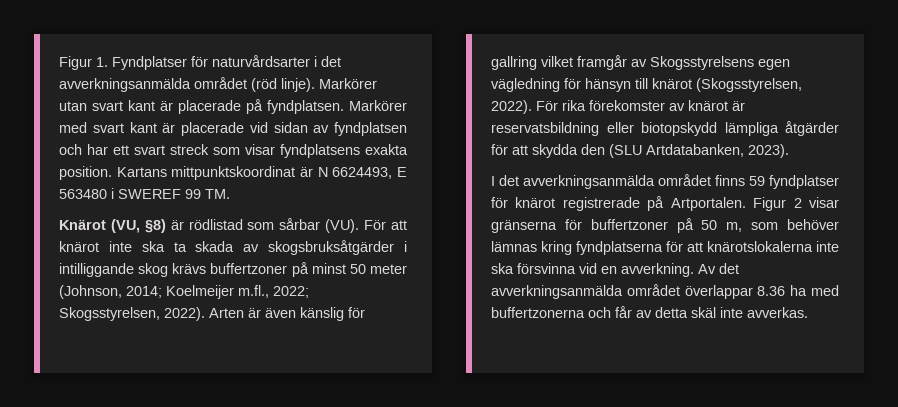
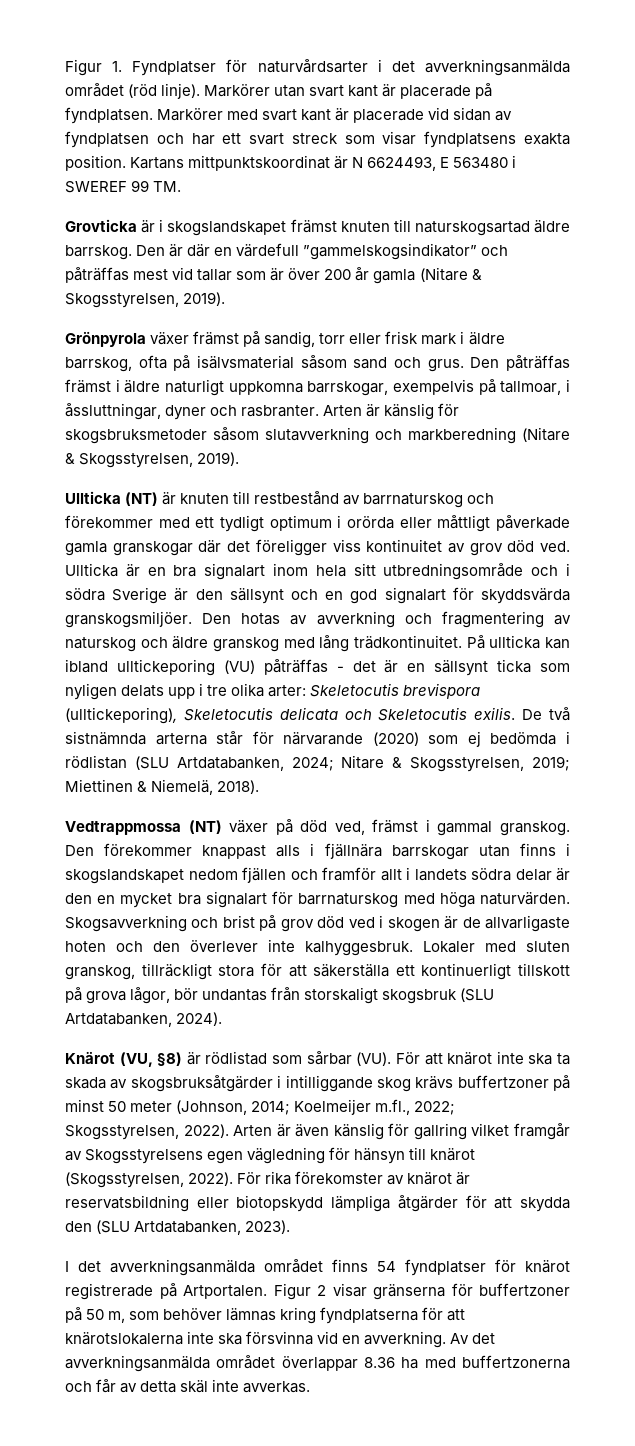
+ Grovticka är i skogslandskapet främst knuten till naturskogsartad äldre barrskog. Den är där en värdefull ”gammelskogsindikator” och påträffas mest vid tallar som är över 200 år gamla (Nitare & Skogsstyrelsen, 2019).
+ Grönpyrola växer främst på sandig, torr eller frisk mark i äldre barrskog, ofta på isälvsmaterial såsom sand och grus. Den påträffas främst i äldre naturligt uppkomna barrskogar, exempelvis på tallmoar, i åssluttningar, dyner och rasbranter. Arten är känslig för skogsbruksmetoder såsom slutavverkning och markberedning (Nitare & Skogsstyrelsen, 2019).
+ Ullticka (NT) är knuten till restbestånd av barrnaturskog och förekommer med ett tydligt optimum i orörda eller måttligt påverkade gamla granskogar där det föreligger viss kontinuitet av grov död ved. Ullticka är en bra signalart inom hela sitt utbredningsområde och i södra Sverige är den sällsynt och en god signalart för skyddsvärda granskogsmiljöer. Den hotas av avverkning och fragmentering av naturskog och äldre granskog med lång trädkontinuitet. På ullticka kan ibland ulltickeporing (VU) påträffas - det är en sällsynt ticka som nyligen delats upp i tre olika arter: Skeletocutis brevispora (ulltickeporing), Skeletocutis delicata och Skeletocutis exilis. De två sistnämnda arterna står för närvarande (2020) som ej bedömda i rödlistan (SLU Artdatabanken, 2024; Nitare & Skogsstyrelsen, 2019; Miettinen & Niemelä, 2018).
+ Vedtrappmossa (NT) växer på död ved, främst i gammal granskog. Den förekommer knappast alls i fjällnära barrskogar utan finns i skogslandskapet nedom fjällen och framför allt i landets södra delar är den en mycket bra signalart för barrnaturskog med höga naturvärden. Skogsavverkning och brist på grov död ved i skogen är de allvarligaste hoten och den överlever inte kalhyggesbruk. Lokaler med sluten granskog, tillräckligt stora för att säkerställa ett kontinuerligt tillskott på grova lågor, bör undantas från storskaligt skogsbruk (SLU Artdatabanken, 2024).
- I det avverkningsanmälda området finns 59 fyndplatser för knärot registrerade på Artportalen.
+ I det avverkningsanmälda området finns 54 fyndplatser för knärot registrerade på Artportalen.

